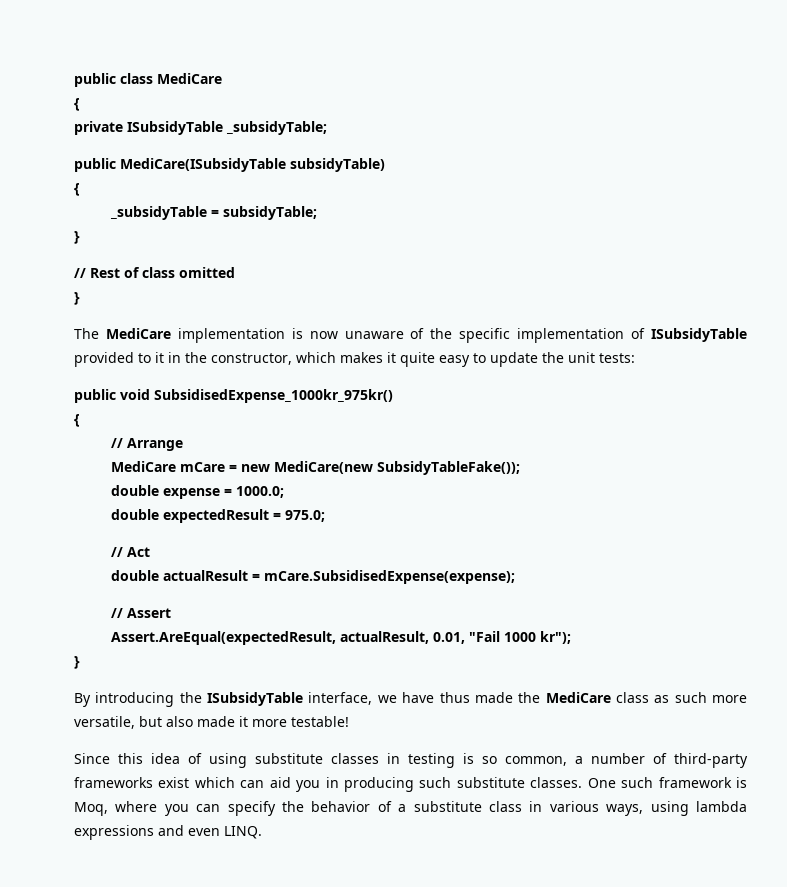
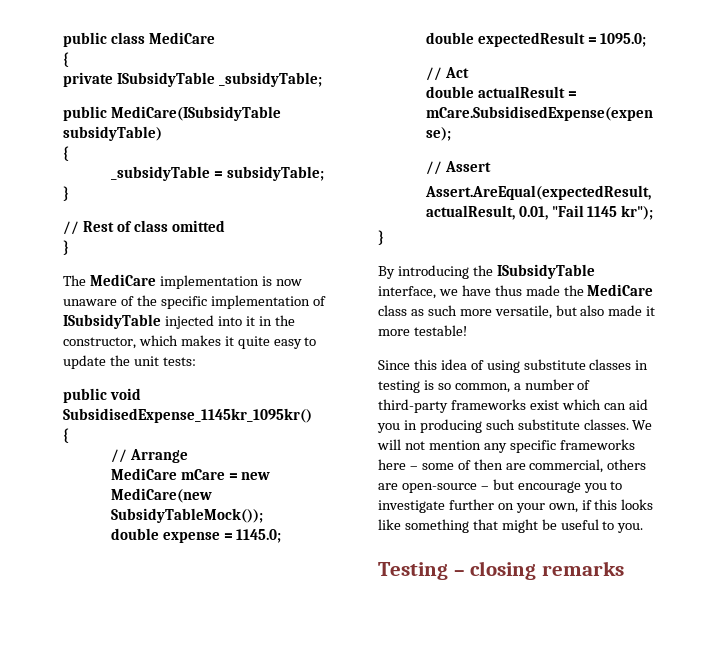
- The MediCare implementation is now unaware of the specific implementation of ISubsidyTable provided to it in the constructor, which makes it quite easy to update the unit tests:
+ The MediCare implementation is now unaware of the specific implementation of ISubsidyTable injected into it in the constructor, which makes it quite easy to update the unit tests:
- public void SubsidisedExpense_1000kr_975kr()
+ public void SubsidisedExpense_1145kr_1095kr()
- MediCare mCare = new MediCare(new SubsidyTableFake());
+ MediCare mCare = new MediCare(new SubsidyTableMock());
- double expense = 1000.0;
+ double expense = 1145.0;
- double expectedResult = 975.0;
+ double expectedResult = 1095.0;
- Assert.AreEqual(expectedResult, actualResult, 0.01, "Fail 1000 kr");
+ Assert.AreEqual(expectedResult, actualResult, 0.01, "Fail 1145 kr");
- One such framework is Moq, where you can specify the behavior of a substitute class in various ways, using lambda expressions and even LINQ.
+ We will not mention any specific frameworks here – some of then are commercial, others are open-source – but encourage you to investigate further on your own, if this looks like something that might be useful to you.
+ Testing – closing remarks

